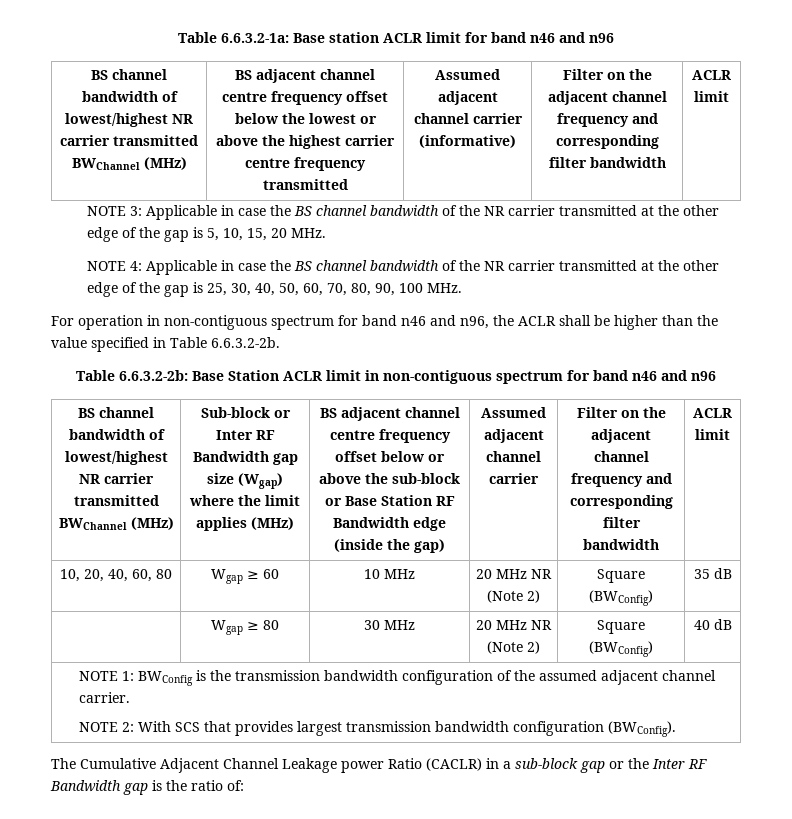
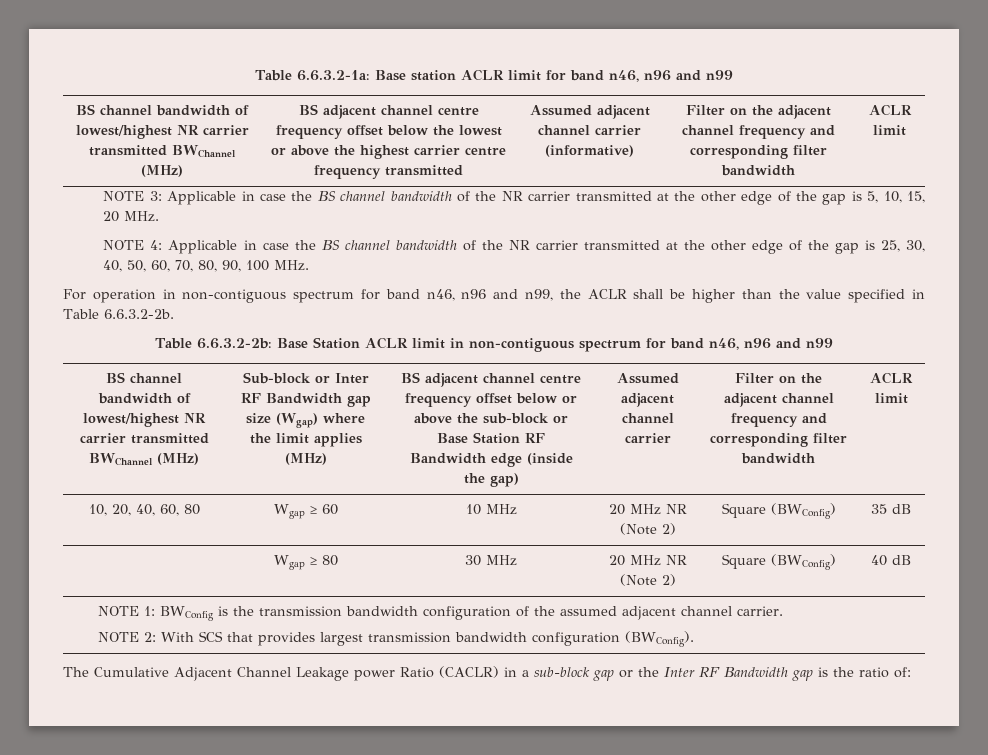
- Table 6.6.3.2-1a: Base station ACLR limit for band n46 and n96
+ Table 6.6.3.2-1a: Base station ACLR limit for band n46, n96 and n99
- For operation in non-contiguous spectrum for band n46 and n96, the ACLR shall be higher than the value specified in Table 6.6.3.2-2b.
+ For operation in non-contiguous spectrum for band n46, n96 and n99, the ACLR shall be higher than the value specified in Table 6.6.3.2-2b.
- Table 6.6.3.2-2b: Base Station ACLR limit in non-contiguous spectrum for band n46 and n96
+ Table 6.6.3.2-2b: Base Station ACLR limit in non-contiguous spectrum for band n46, n96 and n99

